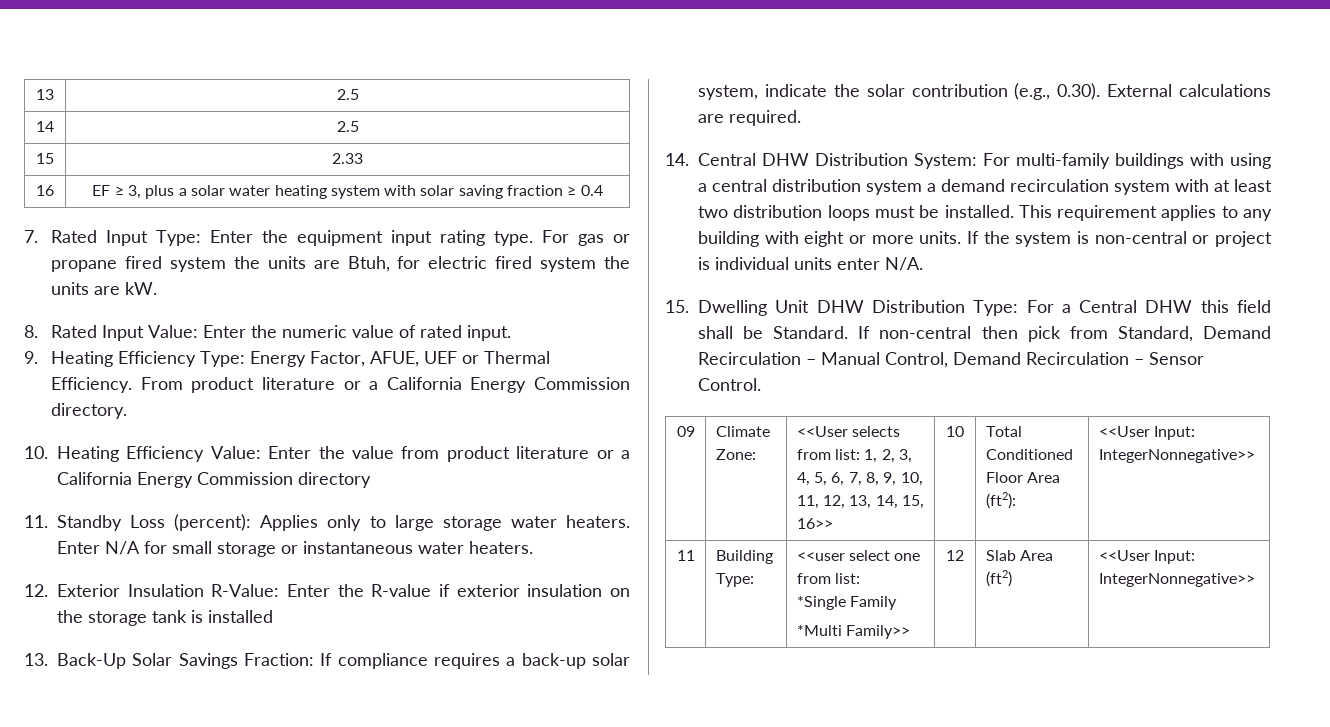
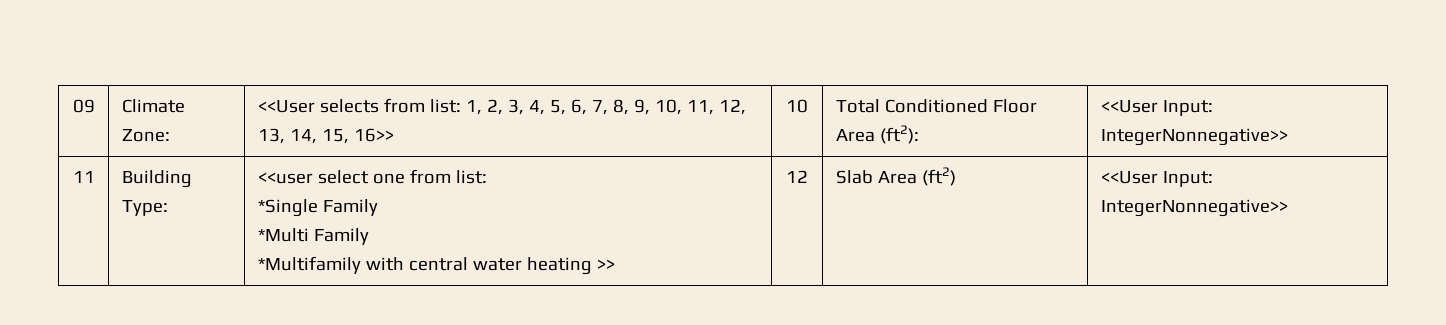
- 13 | 2.5
- 14 | 2.5
- 15 | 2.33
- 16 | EF ≥ 3, plus a solar water heating system with solar saving fraction ≥ 0.4
- 7. Rated Input Type: Enter the equipment input rating type. For gas or propane fired system the units are Btuh, for electric fired system the units are kW.
- 8. Rated Input Value: Enter the numeric value of rated input.
- 9. Heating Efficiency Type: Energy Factor, AFUE, UEF or Thermal Efficiency. From product literature or a California Energy Commission directory.
- 10. Heating Efficiency Value: Enter the value from product literature or a California Energy Commission directory
- 11. Standby Loss (percent): Applies only to large storage water heaters. Enter N/A for small storage or instantaneous water heaters.
- 12. Exterior Insulation R-Value: Enter the R-value if exterior insulation on the storage tank is installed
- 13. Back-Up Solar Savings Fraction: If compliance requires a back-up solar system, indicate the solar contribution (e.g., 0.30). External calculations are required.
- 14. Central DHW Distribution System: For multi-family buildings with using a central distribution system a demand recirculation system with at least two distribution loops must be installed. This requirement applies to any building with eight or more units. If the system is non-central or project is individual units enter N/A.
- 15. Dwelling Unit DHW Distribution Type: For a Central DHW this field shall be Standard. If non-central then pick from Standard, Demand Recirculation – Manual Control, Demand Recirculation – Sensor Control.
  11 | Building Type: | <<user select one from list:
  *Single Family
- *Multi Family>> | 12 | Slab Area (ft2) | <<User Input: IntegerNonnegative>>
+ *Multi Family
+ *Multifamily with central water heating >> | 12 | Slab Area (ft2) | <<User Input: IntegerNonnegative>>

